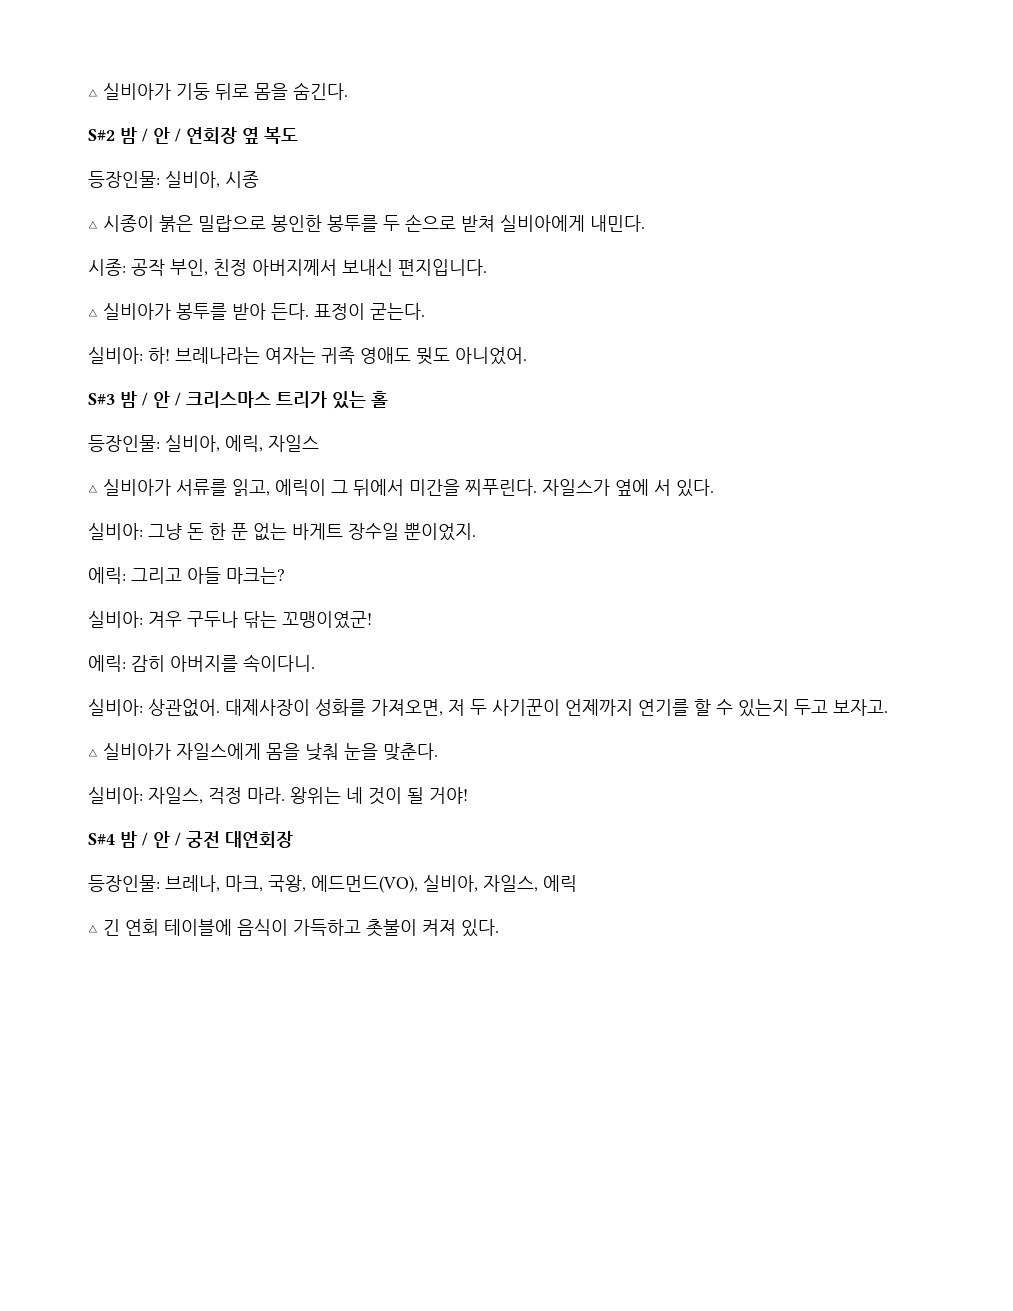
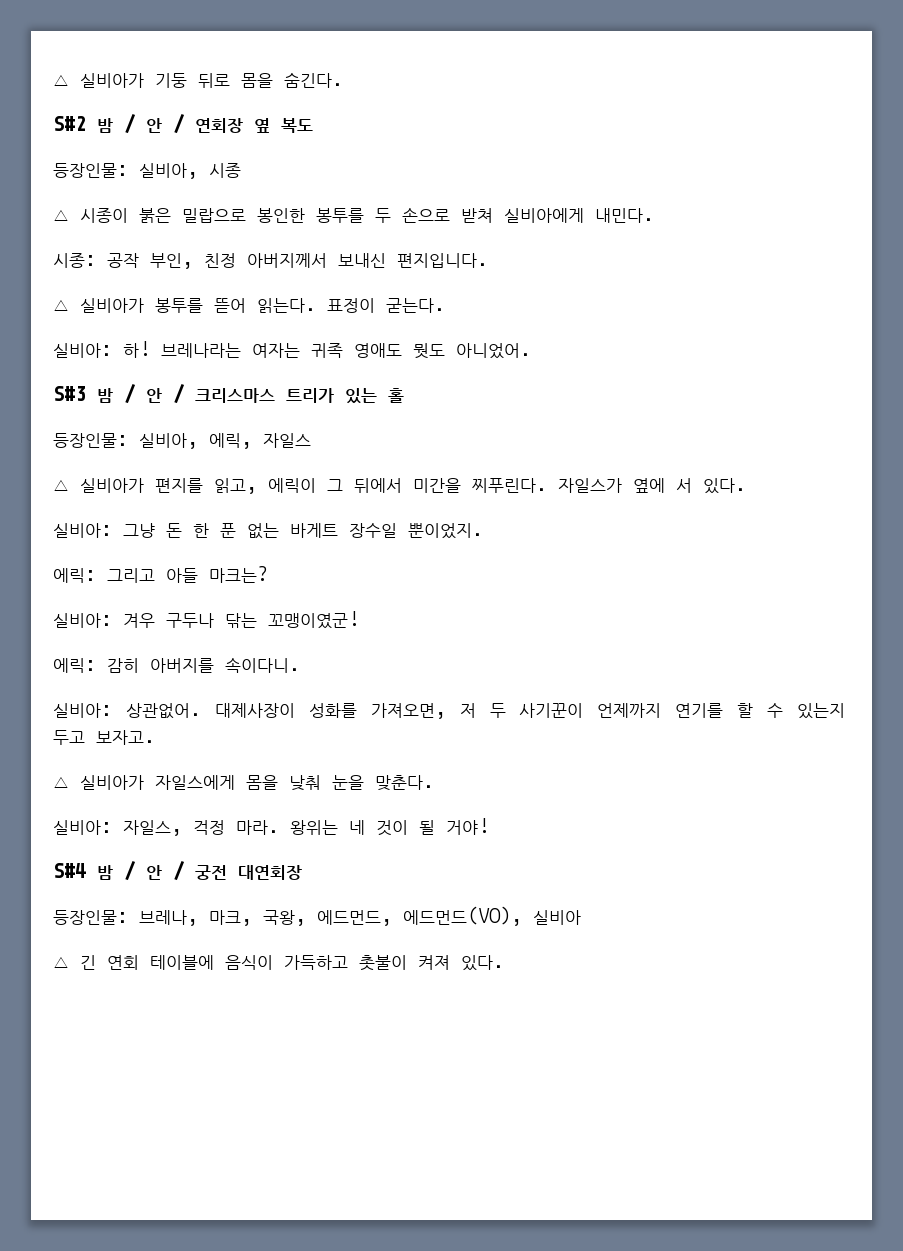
- △ 실비아가 봉투를 받아 든다.
+ △ 실비아가 봉투를 뜯어 읽는다.
- △ 실비아가 서류를 읽고, 에릭이 그 뒤에서 미간을 찌푸린다.
+ △ 실비아가 편지를 읽고, 에릭이 그 뒤에서 미간을 찌푸린다.
- 등장인물: 브레나, 마크, 국왕, 에드먼드(VO), 실비아, 자일스, 에릭
+ 등장인물: 브레나, 마크, 국왕, 에드먼드, 에드먼드(VO), 실비아

